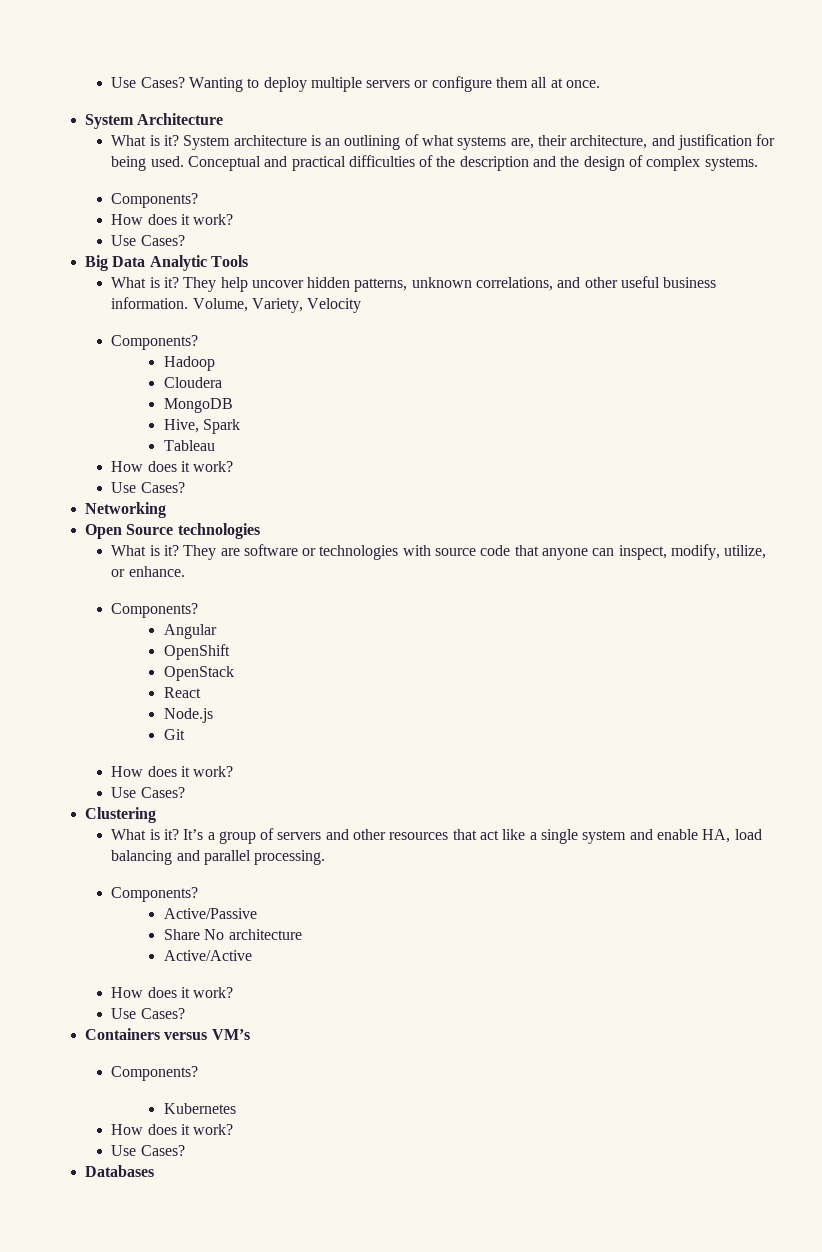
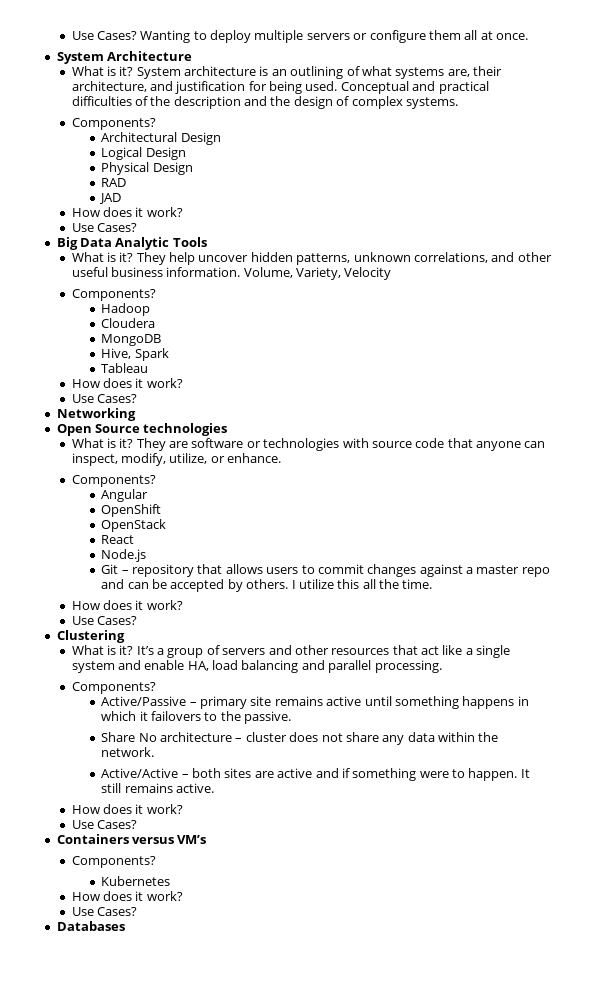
+ Architectural Design
+ Logical Design
+ Physical Design
+ RAD
+ JAD
- Git
+ Git – repository that allows users to commit changes against a master repo and can be accepted by others. I utilize this all the time.
- Active/Passive
- Share No architecture
- Active/Active
+ Active/Passive – primary site remains active until something happens in which it failovers to the passive.
+ Share No architecture – cluster does not share any data within the network.
+ Active/Active – both sites are active and if something were to happen. It still remains active.

